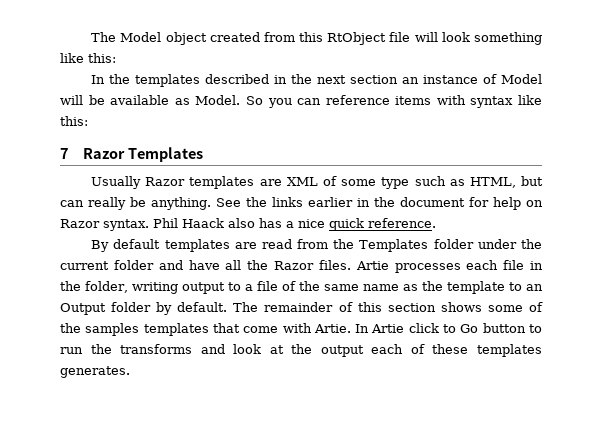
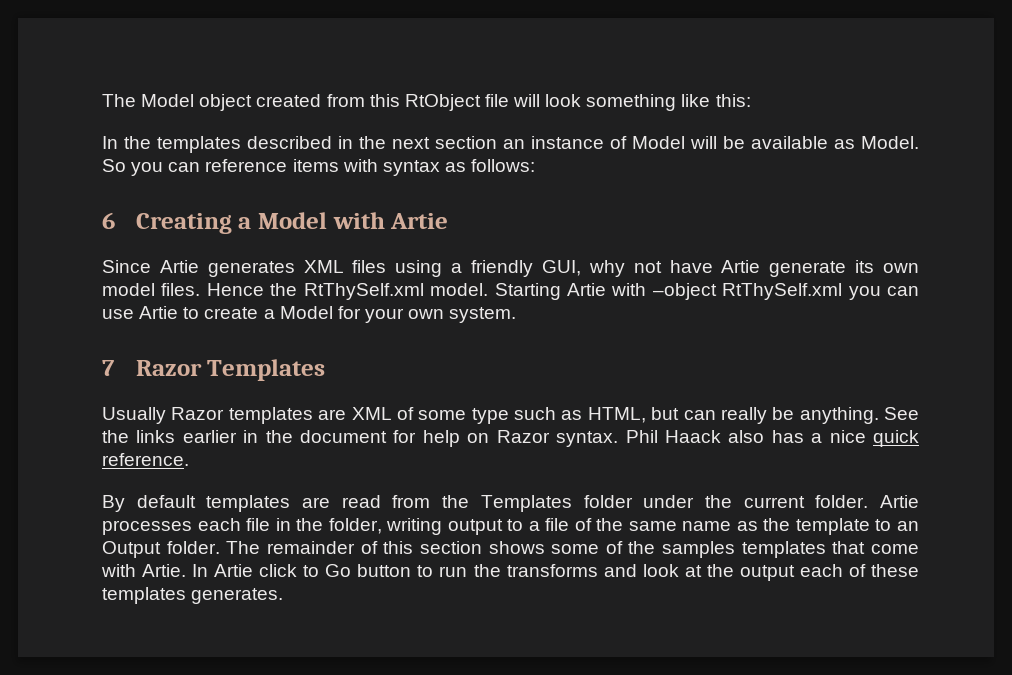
- So you can reference items with syntax like this:
+ So you can reference items with syntax as follows:
+ 6 Creating a Model with Artie
+ Since Artie generates XML files using a friendly GUI, why not have Artie generate its own model files. Hence the RtThySelf.xml model. Starting Artie with –object RtThySelf.xml you can use Artie to create a Model for your own system.
- By default templates are read from the Templates folder under the current folder and have all the Razor files.
+ By default templates are read from the Templates folder under the current folder.
- Artie processes each file in the folder, writing output to a file of the same name as the template to an Output folder by default.
+ Artie processes each file in the folder, writing output to a file of the same name as the template to an Output folder.

